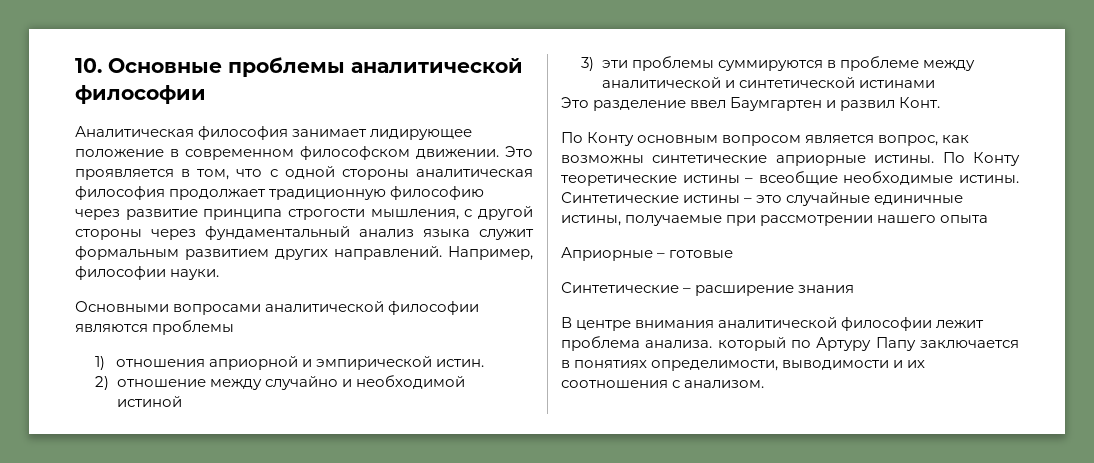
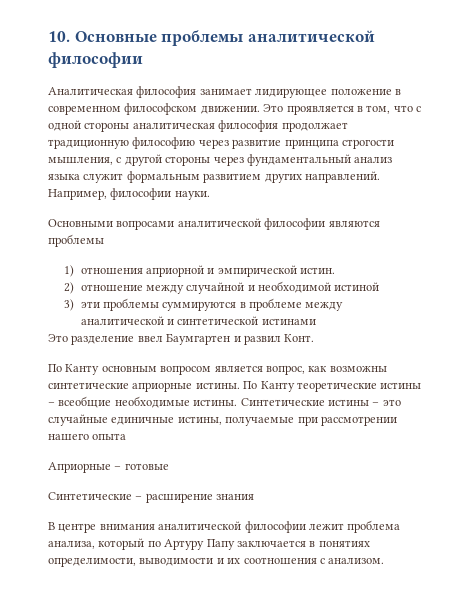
- 2) отношение между случайно и необходимой истиной
+ 2) отношение между случайной и необходимой истиной
- По Конту основным вопросом является вопрос, как возможны синтетические априорные истины.
+ По Канту основным вопросом является вопрос, как возможны синтетические априорные истины.
- По Конту теоретические истины – всеобщие необходимые истины.
+ По Канту теоретические истины – всеобщие необходимые истины.
- В центре внимания аналитической философии лежит проблема анализа. который по Артуру Папу заключается в понятиях определимости, выводимости и их соотношения с анализом.
+ В центре внимания аналитической философии лежит проблема анализа, который по Артуру Папу заключается в понятиях определимости, выводимости и их соотношения с анализом.

